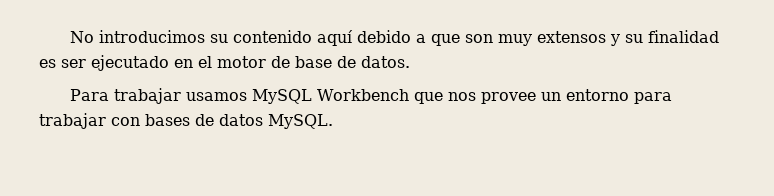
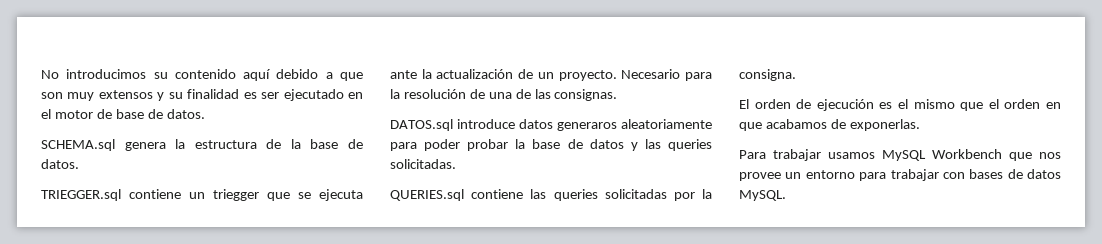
+ SCHEMA.sql genera la estructura de la base de datos.
+ TRIEGGER.sql contiene un triegger que se ejecuta ante la actualización de un proyecto. Necesario para la resolución de una de las consignas.
+ DATOS.sql introduce datos generaros aleatoriamente para poder probar la base de datos y las queries solicitadas.
+ QUERIES.sql contiene las queries solicitadas por la consigna.
+ El orden de ejecución es el mismo que el orden en que acabamos de exponerlas.

